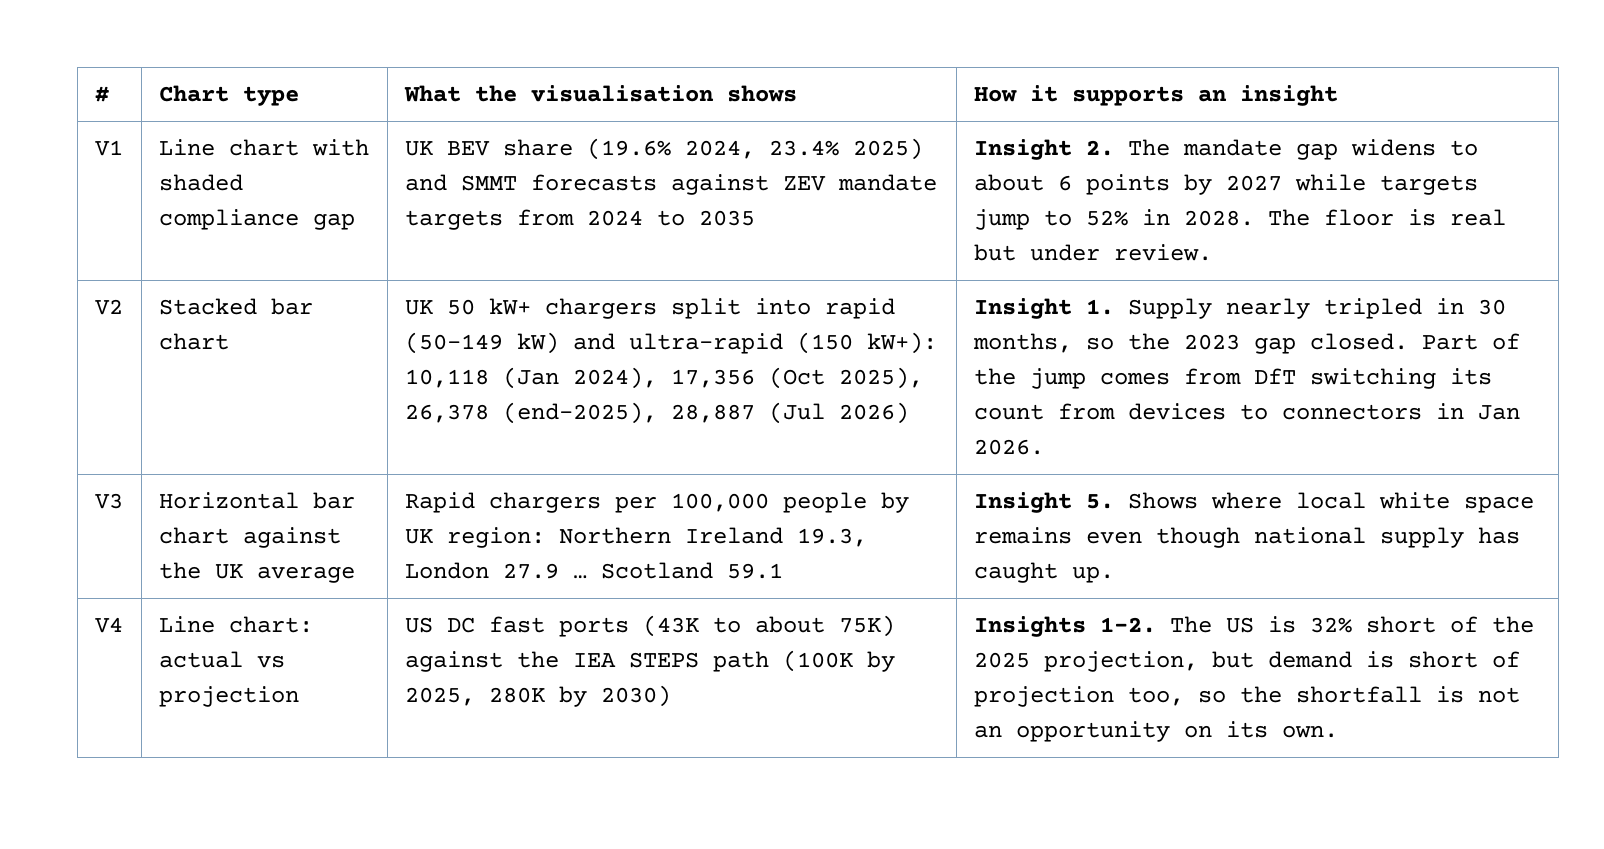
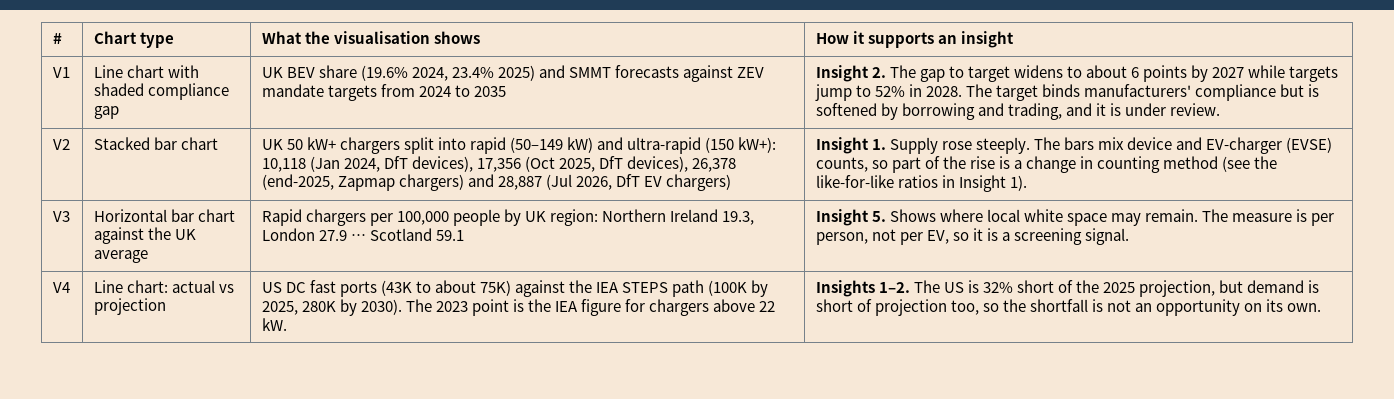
- Insight 2. The mandate gap widens to about 6 points by 2027 while targets jump to 52% in 2028.
+ Insight 2. The gap to target widens to about 6 points by 2027 while targets jump to 52% in 2028.
- The floor is real but under review.
+ The target binds manufacturers' compliance but is softened by borrowing and trading, and it is under review.
- UK 50 kW+ chargers split into rapid (50–149 kW) and ultra-rapid (150 kW+): 10,118 (Jan 2024), 17,356 (Oct 2025), 26,378 (end-2025), 28,887 (Jul 2026) | Insight 1. Supply nearly tripled in 30 months, so the 2023 gap closed. Part of the jump comes from DfT switching its count from devices to connectors in Jan 2026.
+ UK 50 kW+ chargers split into rapid (50–149 kW) and ultra-rapid (150 kW+): 10,118 (Jan 2024, DfT devices), 17,356 (Oct 2025, DfT devices), 26,378 (end-2025, Zapmap chargers) and 28,887 (Jul 2026, DfT EV chargers) | Insight 1. Supply rose steeply. The bars mix device and EV-charger (EVSE) counts, so part of the rise is a change in counting method (see the like-for-like ratios in Insight 1).
- Insight 5. Shows where local white space remains even though national supply has caught up.
+ Insight 5. Shows where local white space may remain. The measure is per person, not per EV, so it is a screening signal.
- US DC fast ports (43K to about 75K) against the IEA STEPS path (100K by 2025, 280K by 2030)
+ US DC fast ports (43K to about 75K) against the IEA STEPS path (100K by 2025, 280K by 2030). The 2023 point is the IEA figure for chargers above 22 kW.

